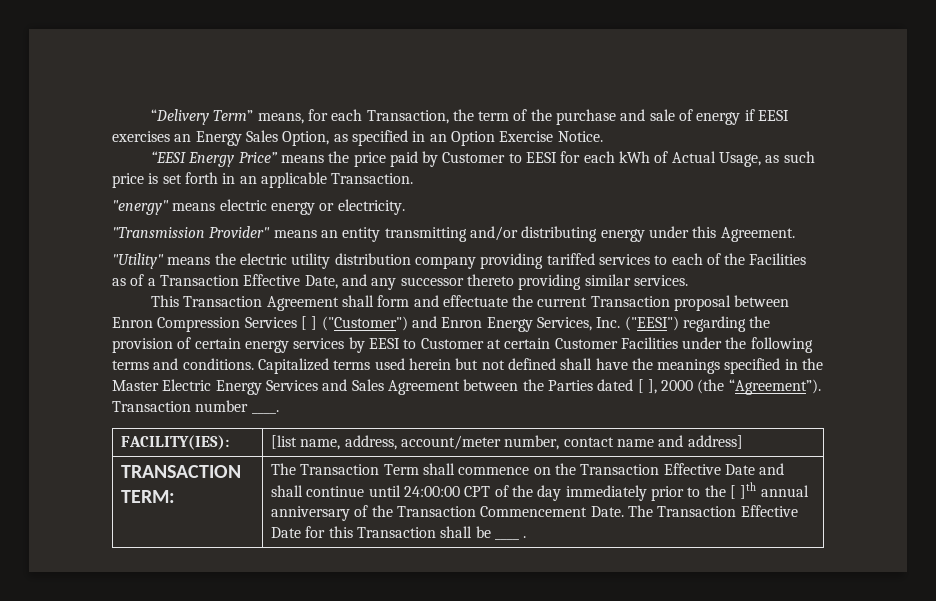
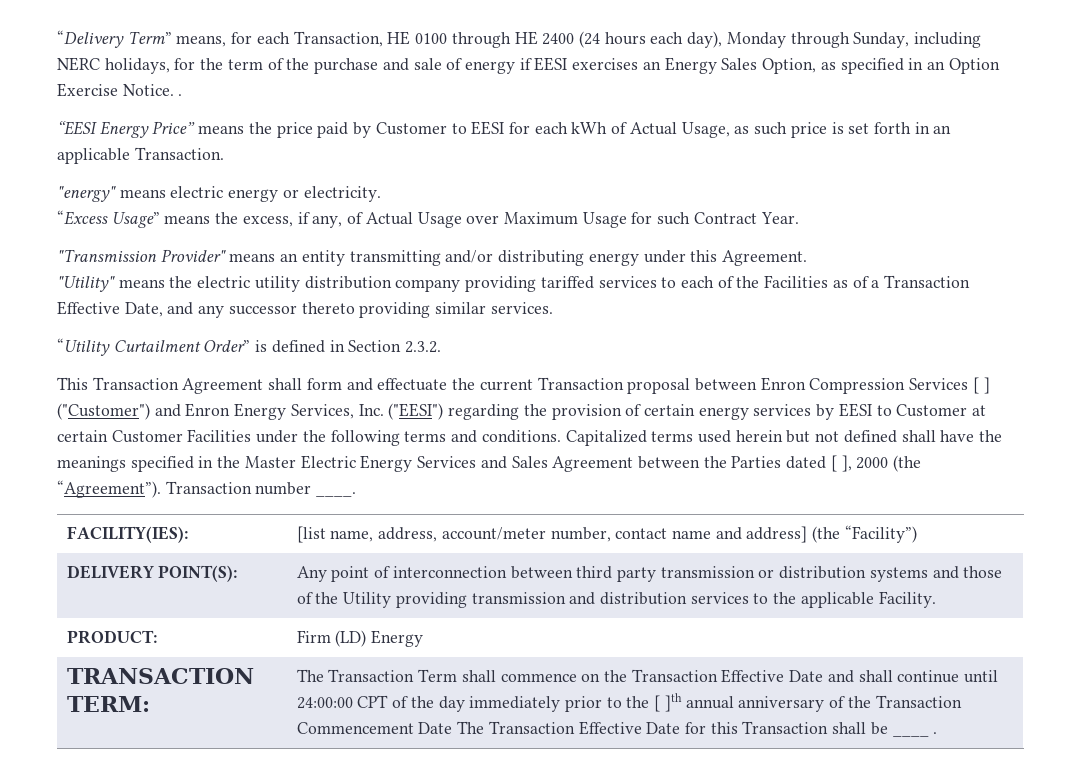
- “Delivery Term” means, for each Transaction, the term of the purchase and sale of energy if EESI exercises an Energy Sales Option, as specified in an Option Exercise Notice.
+ “Delivery Term” means, for each Transaction, HE 0100 through HE 2400 (24 hours each day), Monday through Sunday, including NERC holidays, for the term of the purchase and sale of energy if EESI exercises an Energy Sales Option, as specified in an Option Exercise Notice. .
+ “Excess Usage” means the excess, if any, of Actual Usage over Maximum Usage for such Contract Year.
+ “Utility Curtailment Order” is defined in Section 2.3.2.
- FACILITY(IES): | [list name, address, account/meter number, contact name and address]
+ FACILITY(IES): | [list name, address, account/meter number, contact name and address] (the “Facility”)
+ DELIVERY POINT(S): | Any point of interconnection between third party transmission or distribution systems and those of the Utility providing transmission and distribution services to the applicable Facility.
+ PRODUCT: | Firm (LD) Energy
- The Transaction Term shall commence on the Transaction Effective Date and shall continue until 24:00:00 CPT of the day immediately prior to the [ ]th annual anniversary of the Transaction Commencement Date. The Transaction Effective Date for this Transaction shall be ____ .
+ The Transaction Term shall commence on the Transaction Effective Date and shall continue until 24:00:00 CPT of the day immediately prior to the [ ]th annual anniversary of the Transaction Commencement Date The Transaction Effective Date for this Transaction shall be ____ .

